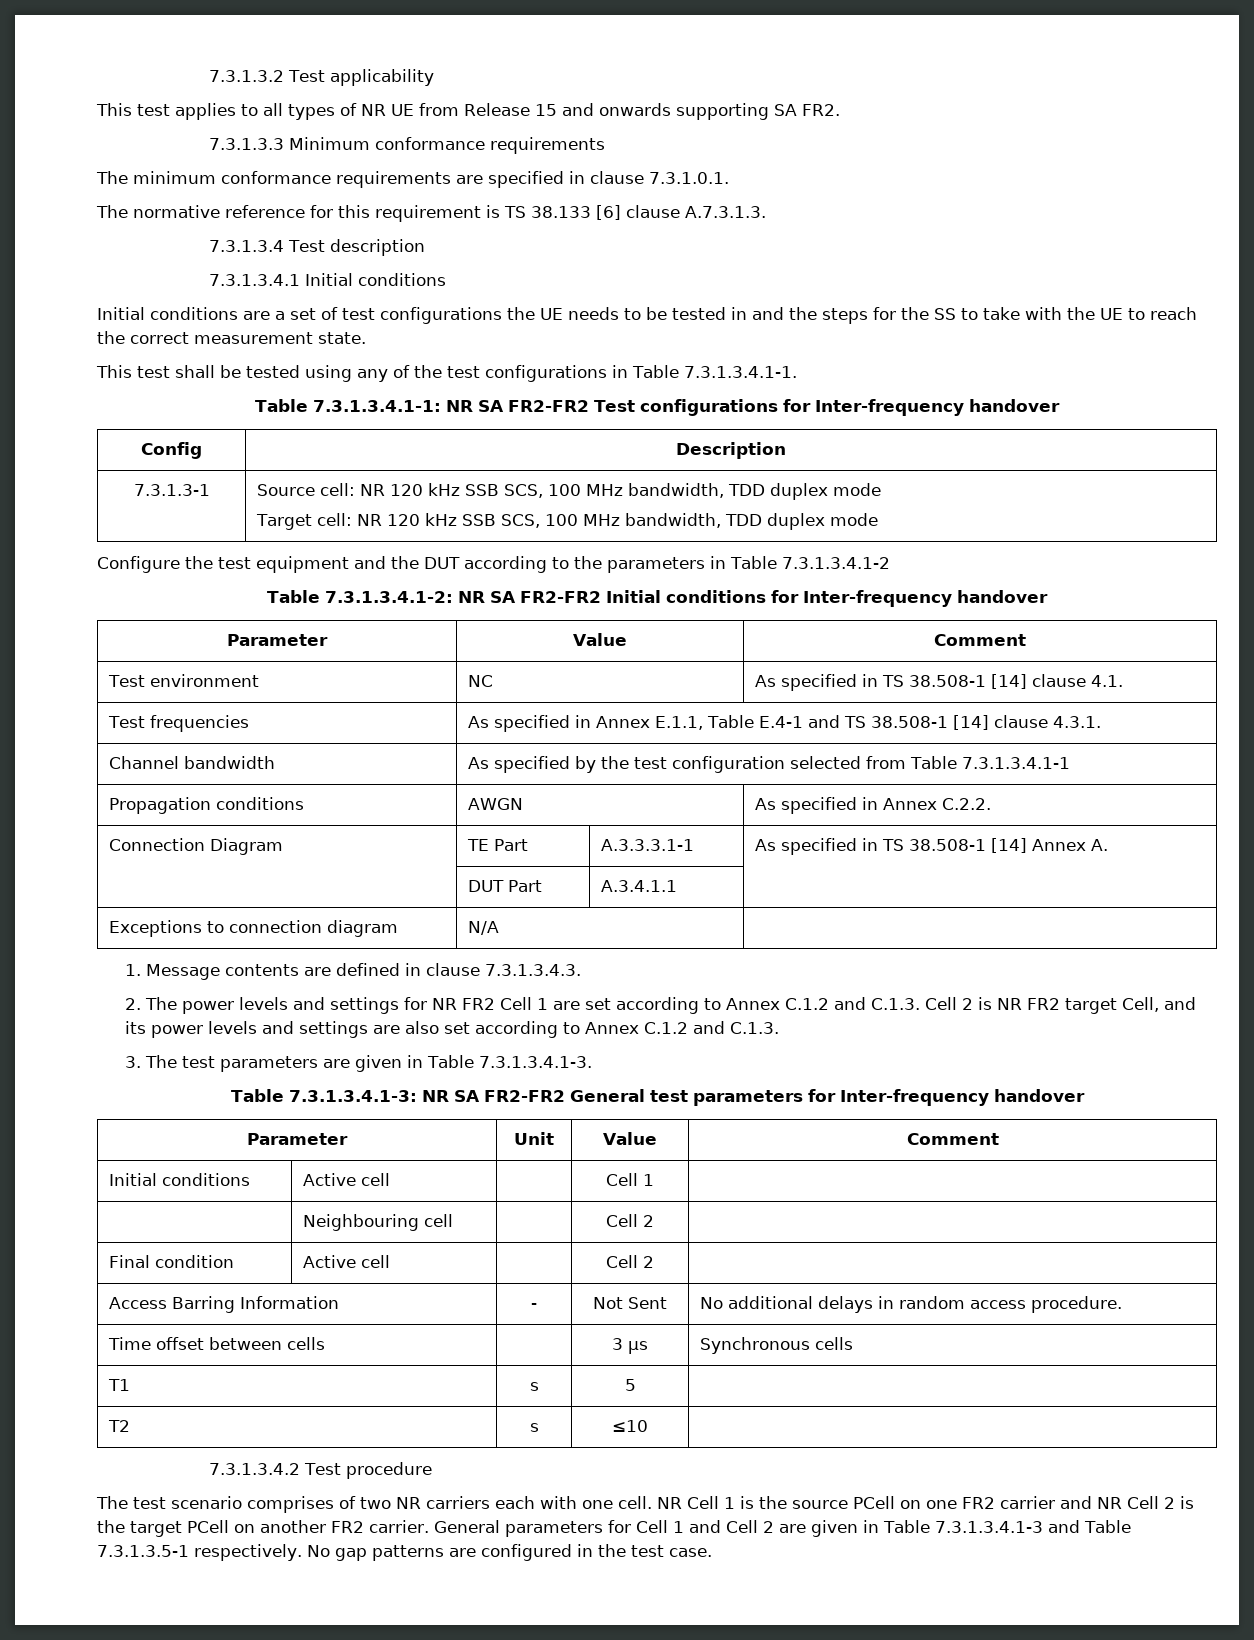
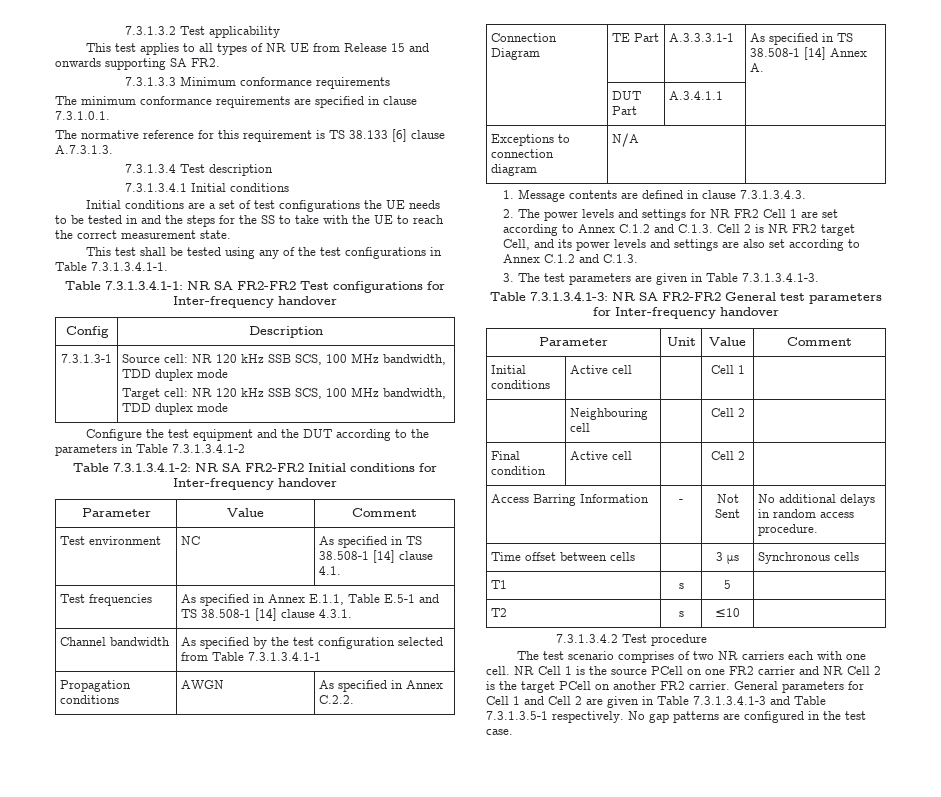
- Test frequencies | As specified in Annex E.1.1, Table E.4-1 and TS 38.508-1 [14] clause 4.3.1.
+ Test frequencies | As specified in Annex E.1.1, Table E.5-1 and TS 38.508-1 [14] clause 4.3.1.

